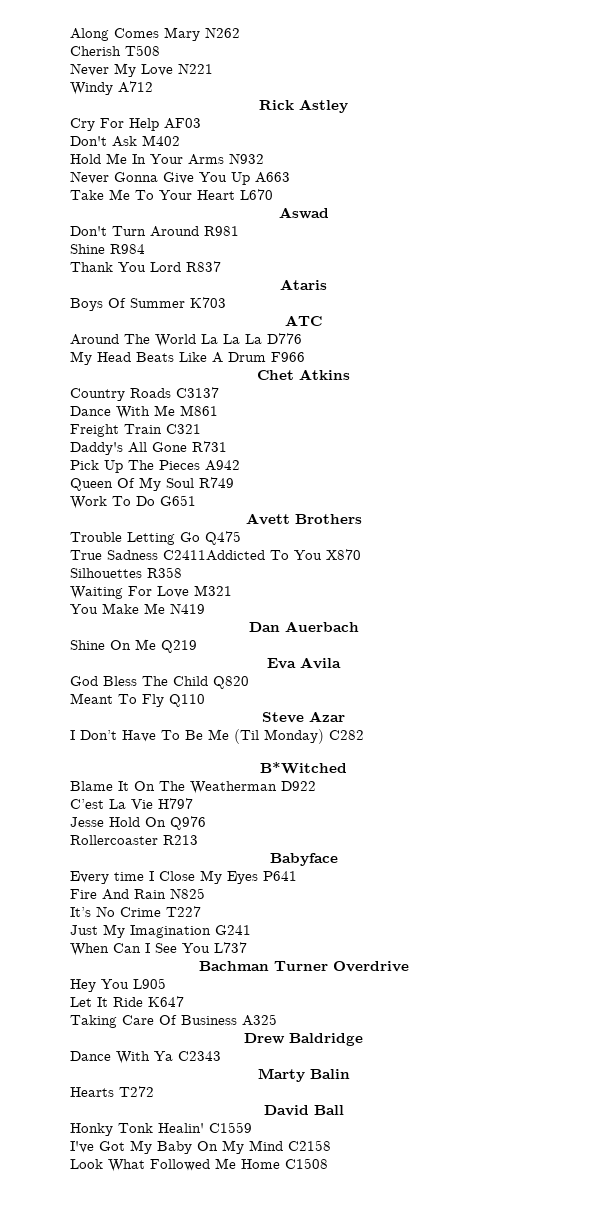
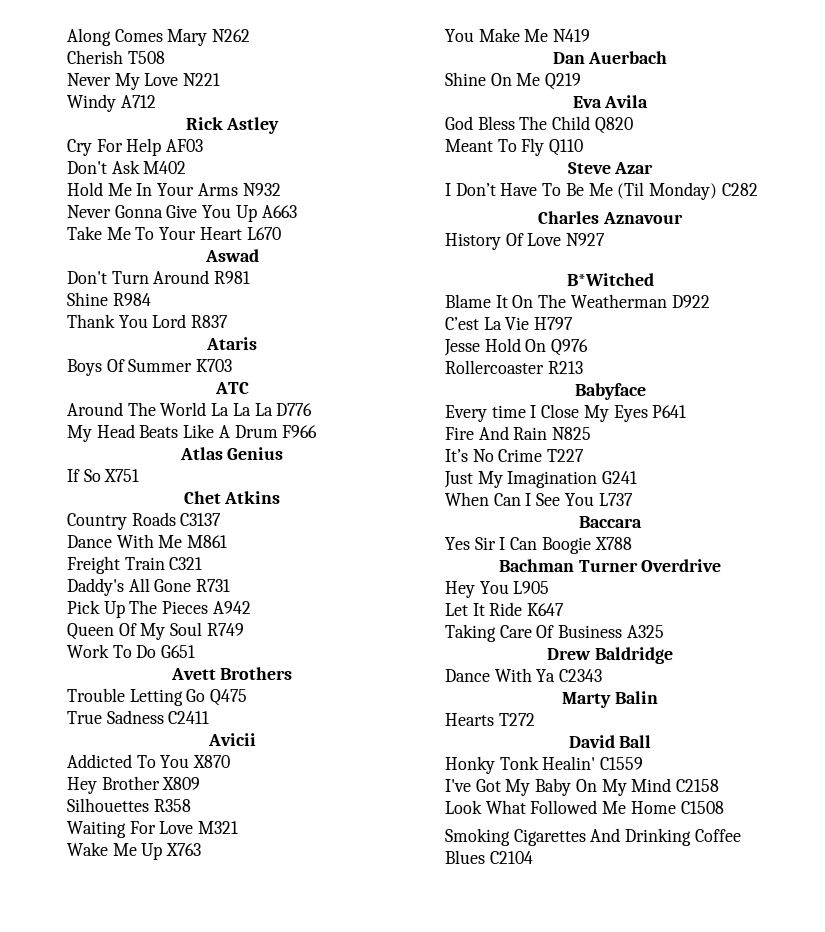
+ Atlas Genius
+ If So X751
- True Sadness C2411Addicted To You X870
+ True Sadness C2411
+ Avicii
+ Addicted To You X870
+ Hey Brother X809
+ Wake Me Up X763
+ Charles Aznavour
+ History Of Love N927
+ Baccara
+ Yes Sir I Can Boogie X788
+ Smoking Cigarettes And Drinking Coffee Blues C2104

